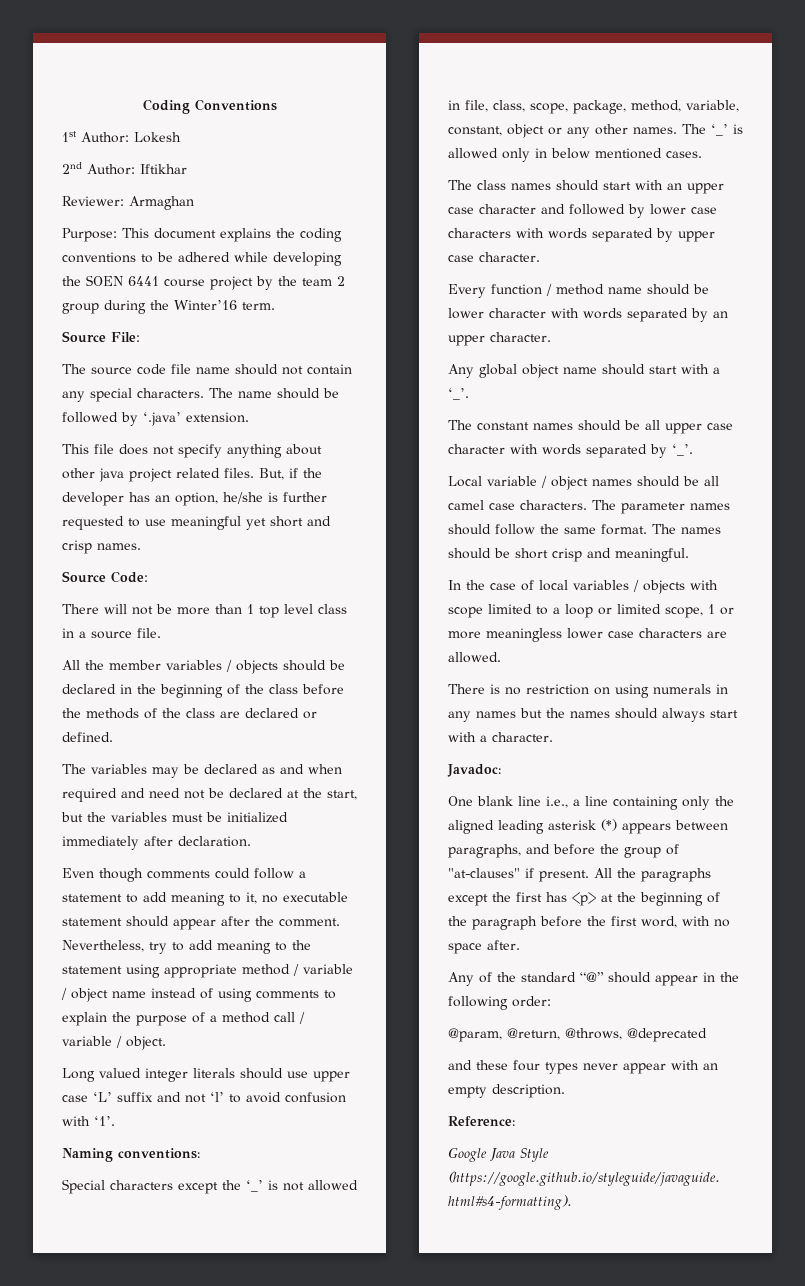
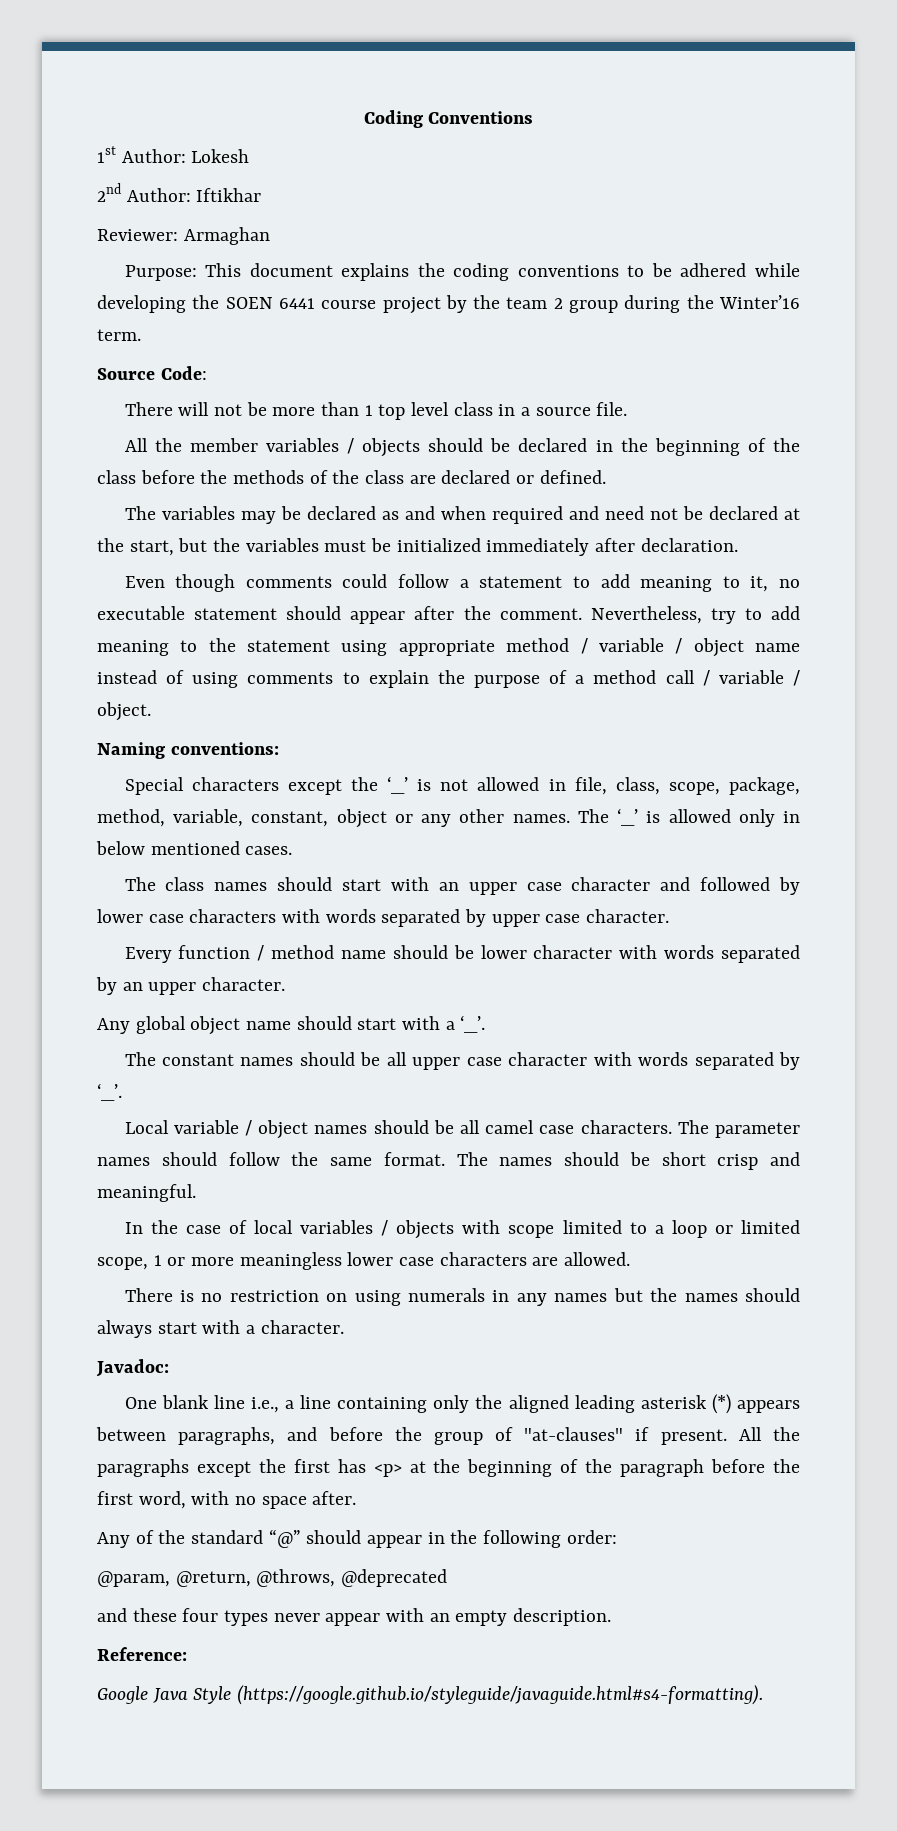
- Source File:
- The source code file name should not contain any special characters. The name should be followed by ‘.java’ extension.
- This file does not specify anything about other java project related files. But, if the developer has an option, he/she is further requested to use meaningful yet short and crisp names.
- Long valued integer literals should use upper case ‘L’ suffix and not ‘l’ to avoid confusion with ‘1’.

